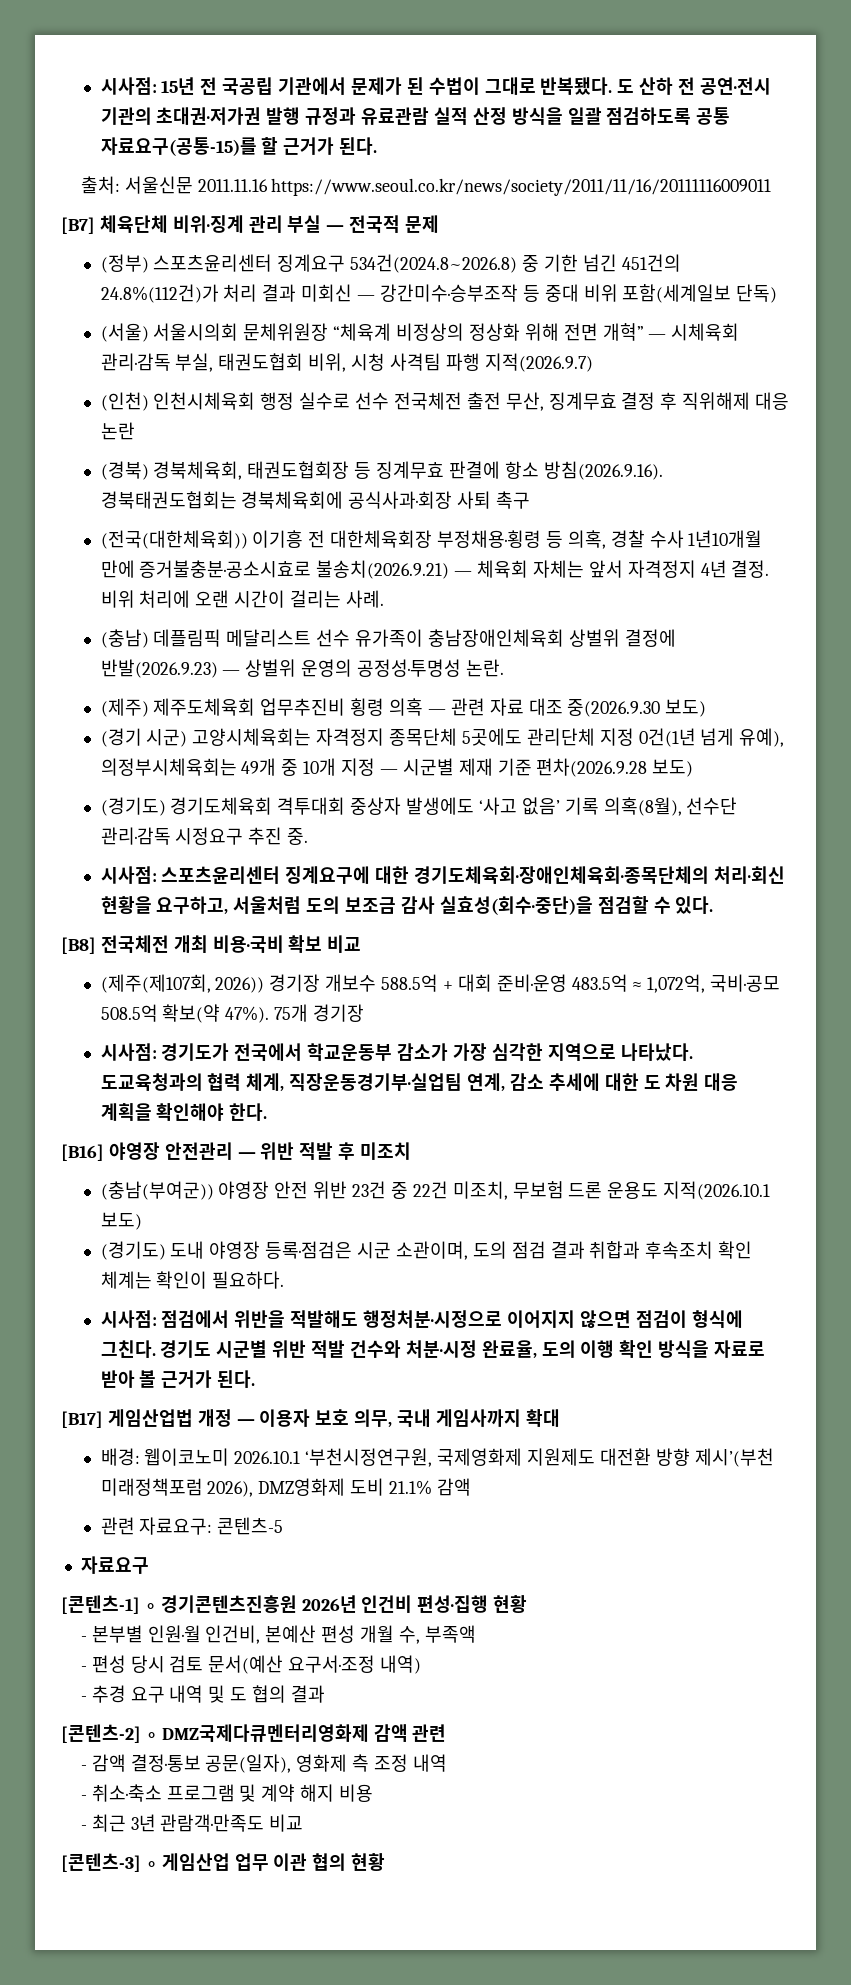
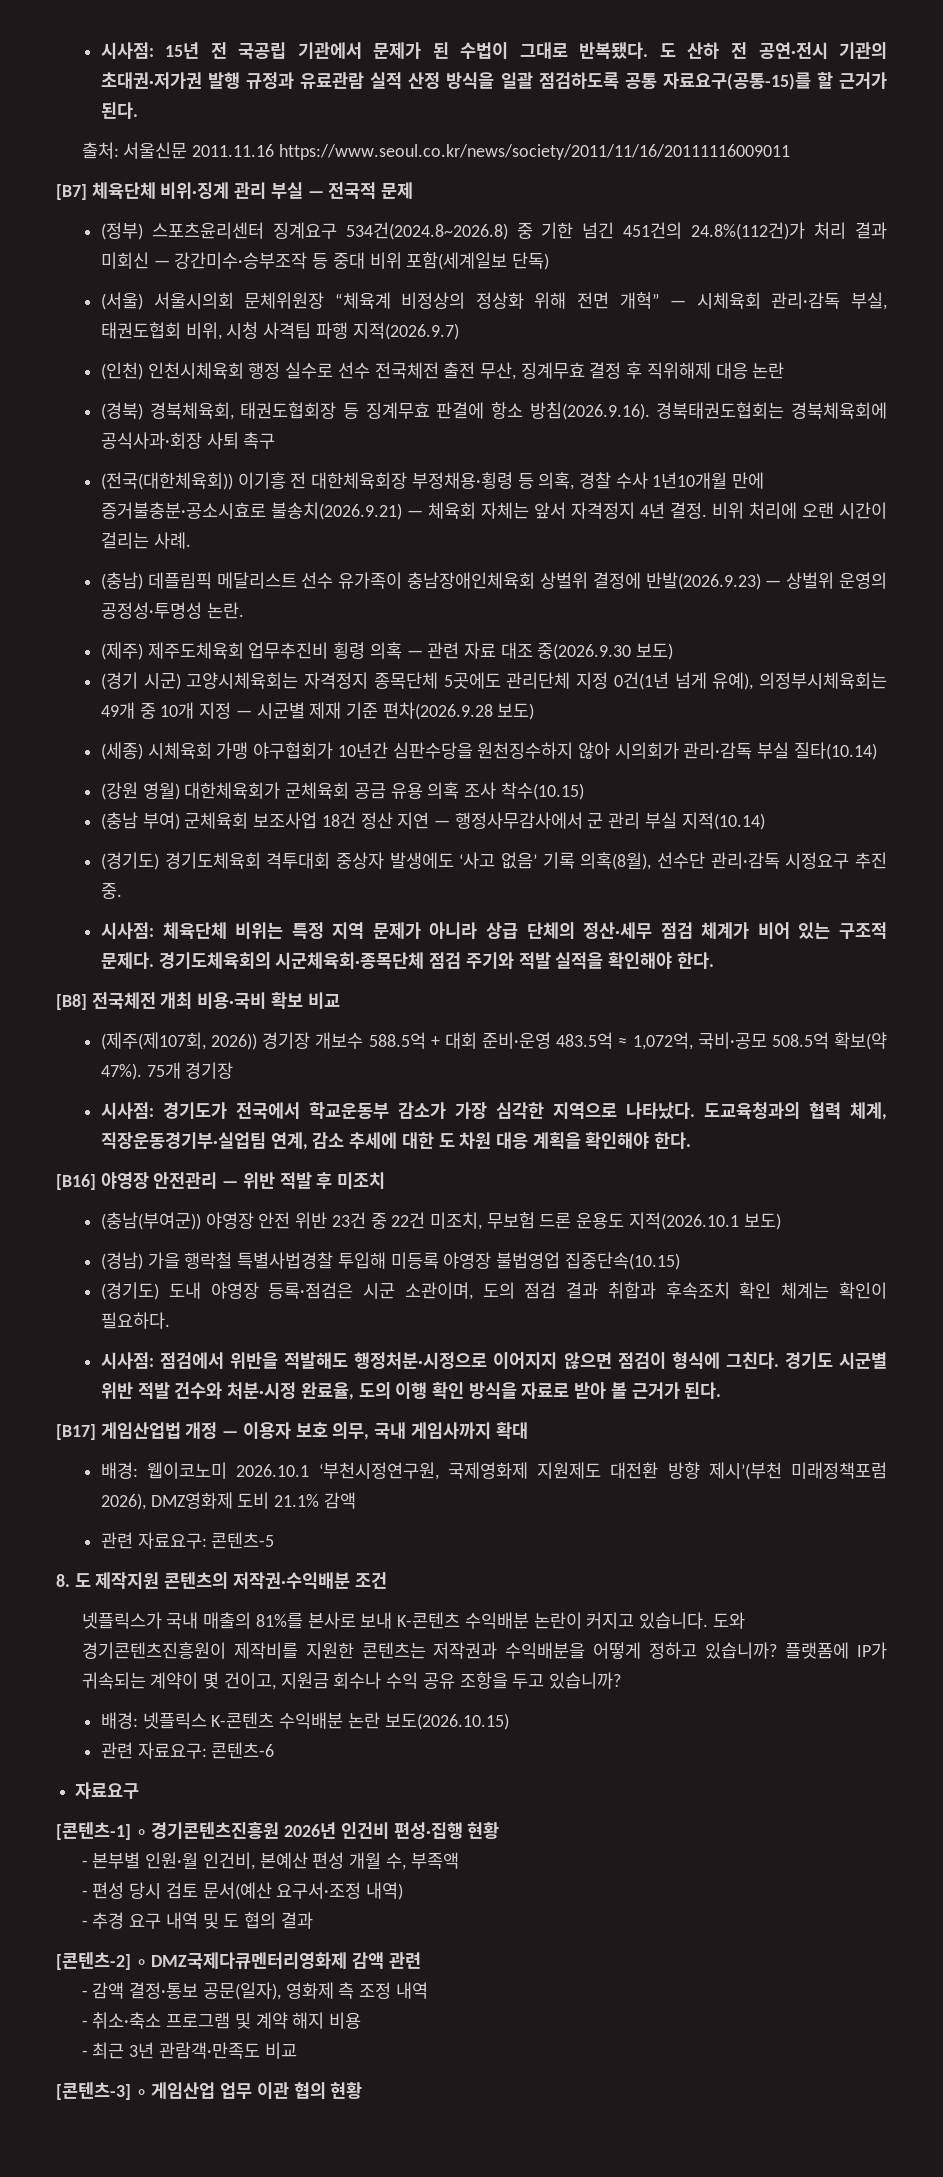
+ (세종) 시체육회 가맹 야구협회가 10년간 심판수당을 원천징수하지 않아 시의회가 관리·감독 부실 질타(10.14)
+ (강원 영월) 대한체육회가 군체육회 공금 유용 의혹 조사 착수(10.15)
+ (충남 부여) 군체육회 보조사업 18건 정산 지연 — 행정사무감사에서 군 관리 부실 지적(10.14)
- 시사점: 스포츠윤리센터 징계요구에 대한 경기도체육회·장애인체육회·종목단체의 처리·회신 현황을 요구하고, 서울처럼 도의 보조금 감사 실효성(회수·중단)을 점검할 수 있다.
+ 시사점: 체육단체 비위는 특정 지역 문제가 아니라 상급 단체의 정산·세무 점검 체계가 비어 있는 구조적 문제다. 경기도체육회의 시군체육회·종목단체 점검 주기와 적발 실적을 확인해야 한다.
+ (경남) 가을 행락철 특별사법경찰 투입해 미등록 야영장 불법영업 집중단속(10.15)
+ 8. 도 제작지원 콘텐츠의 저작권·수익배분 조건
+ 넷플릭스가 국내 매출의 81%를 본사로 보내 K-콘텐츠 수익배분 논란이 커지고 있습니다. 도와 경기콘텐츠진흥원이 제작비를 지원한 콘텐츠는 저작권과 수익배분을 어떻게 정하고 있습니까? 플랫폼에 IP가 귀속되는 계약이 몇 건이고, 지원금 회수나 수익 공유 조항을 두고 있습니까?
+ 배경: 넷플릭스 K-콘텐츠 수익배분 논란 보도(2026.10.15)
+ 관련 자료요구: 콘텐츠-6

